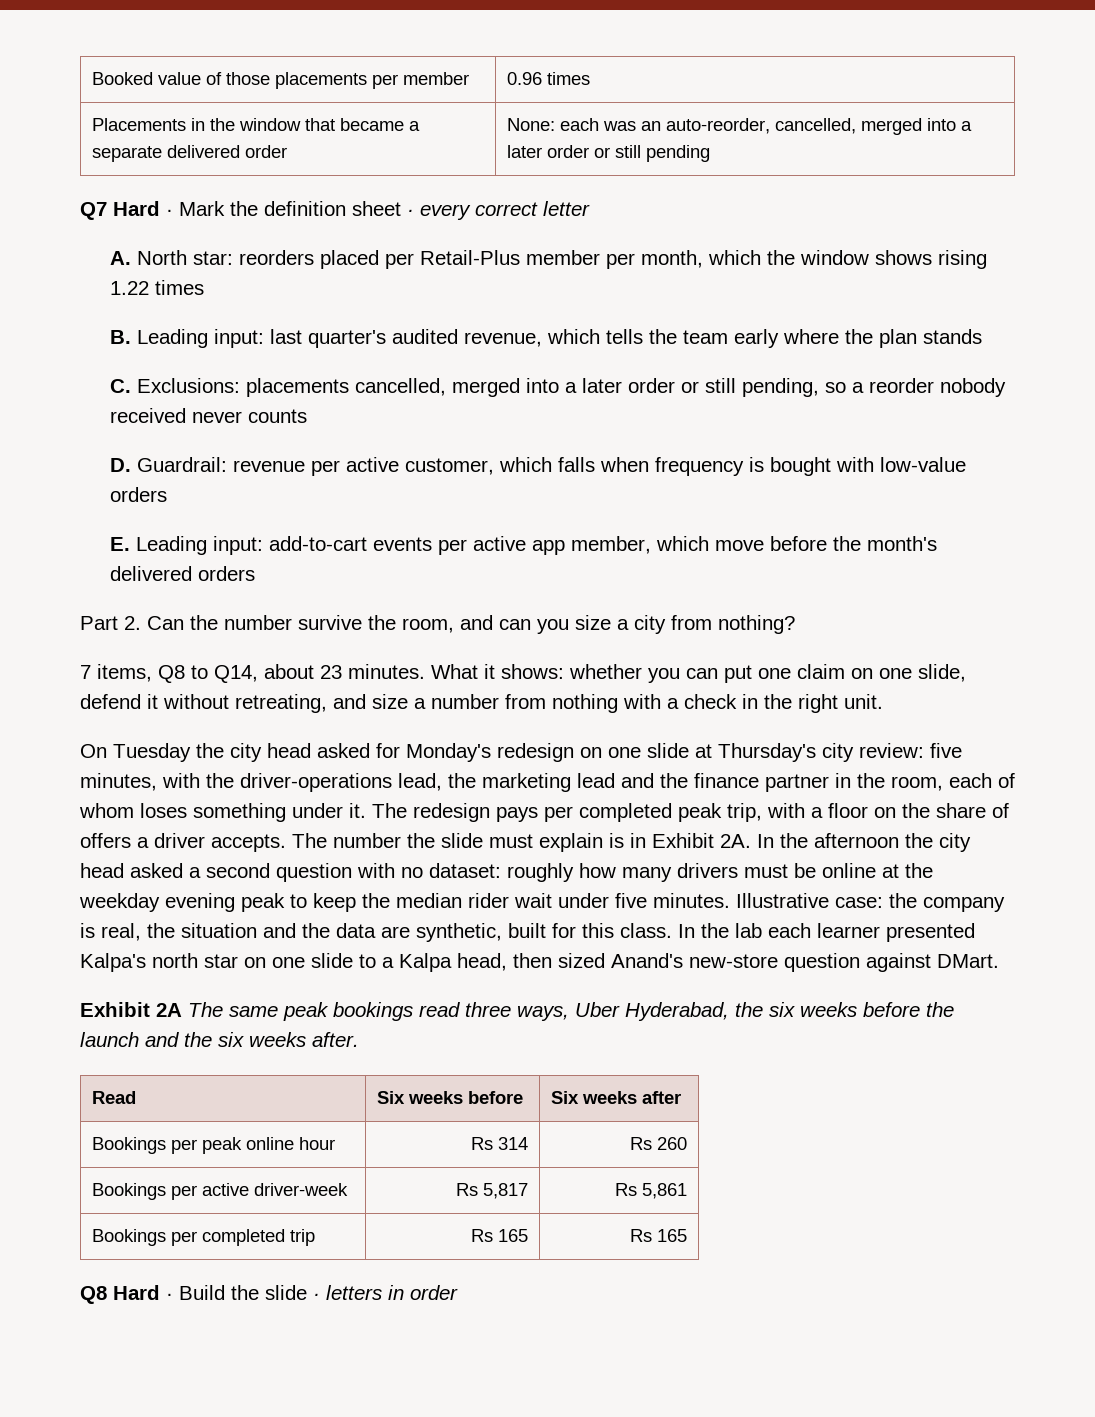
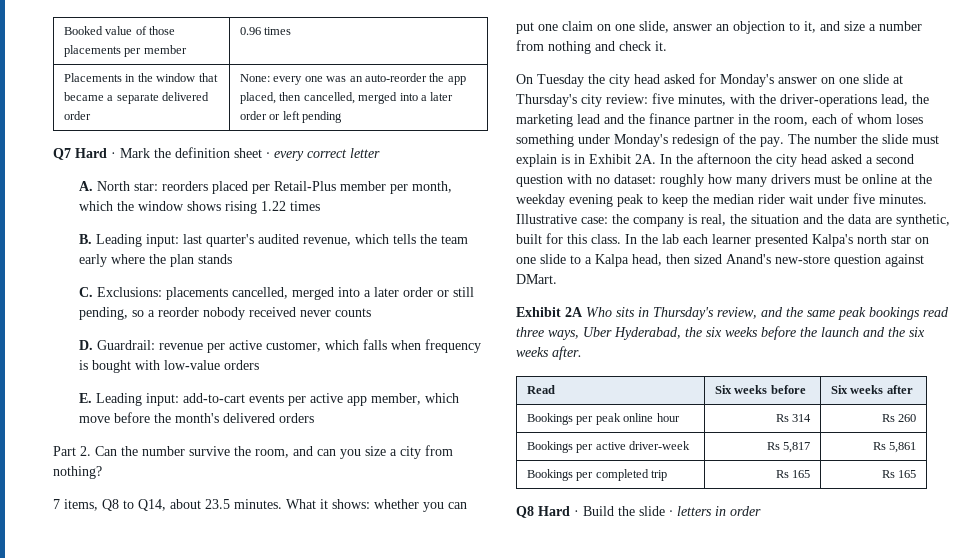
- Placements in the window that became a separate delivered order | None: each was an auto-reorder, cancelled, merged into a later order or still pending
+ Placements in the window that became a separate delivered order | None: every one was an auto-reorder the app placed, then cancelled, merged into a later order or left pending
- 7 items, Q8 to Q14, about 23 minutes.
+ 7 items, Q8 to Q14, about 23.5 minutes.
- What it shows: whether you can put one claim on one slide, defend it without retreating, and size a number from nothing with a check in the right unit.
+ What it shows: whether you can put one claim on one slide, answer an objection to it, and size a number from nothing and check it.
- On Tuesday the city head asked for Monday's redesign on one slide at Thursday's city review: five minutes, with the driver-operations lead, the marketing lead and the finance partner in the room, each of whom loses something under it. The redesign pays per completed peak trip, with a floor on the share of offers a driver accepts.
+ On Tuesday the city head asked for Monday's answer on one slide at Thursday's city review: five minutes, with the driver-operations lead, the marketing lead and the finance partner in the room, each of whom loses something under Monday's redesign of the pay.
- Exhibit 2A The same peak bookings read three ways, Uber Hyderabad, the six weeks before the launch and the six weeks after.
+ Exhibit 2A Who sits in Thursday's review, and the same peak bookings read three ways, Uber Hyderabad, the six weeks before the launch and the six weeks after.

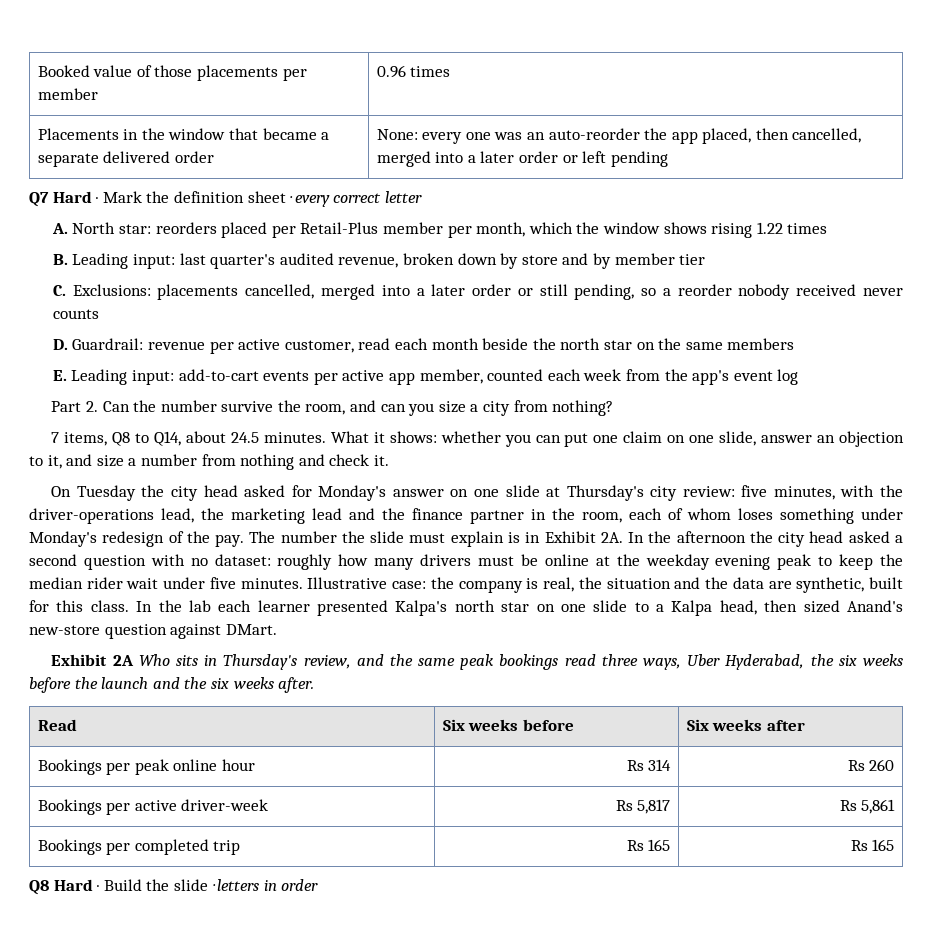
- B. Leading input: last quarter's audited revenue, which tells the team early where the plan stands
+ B. Leading input: last quarter's audited revenue, broken down by store and by member tier
- D. Guardrail: revenue per active customer, which falls when frequency is bought with low-value orders
+ D. Guardrail: revenue per active customer, read each month beside the north star on the same members
- E. Leading input: add-to-cart events per active app member, which move before the month's delivered orders
+ E. Leading input: add-to-cart events per active app member, counted each week from the app's event log
- 7 items, Q8 to Q14, about 23.5 minutes.
+ 7 items, Q8 to Q14, about 24.5 minutes.

